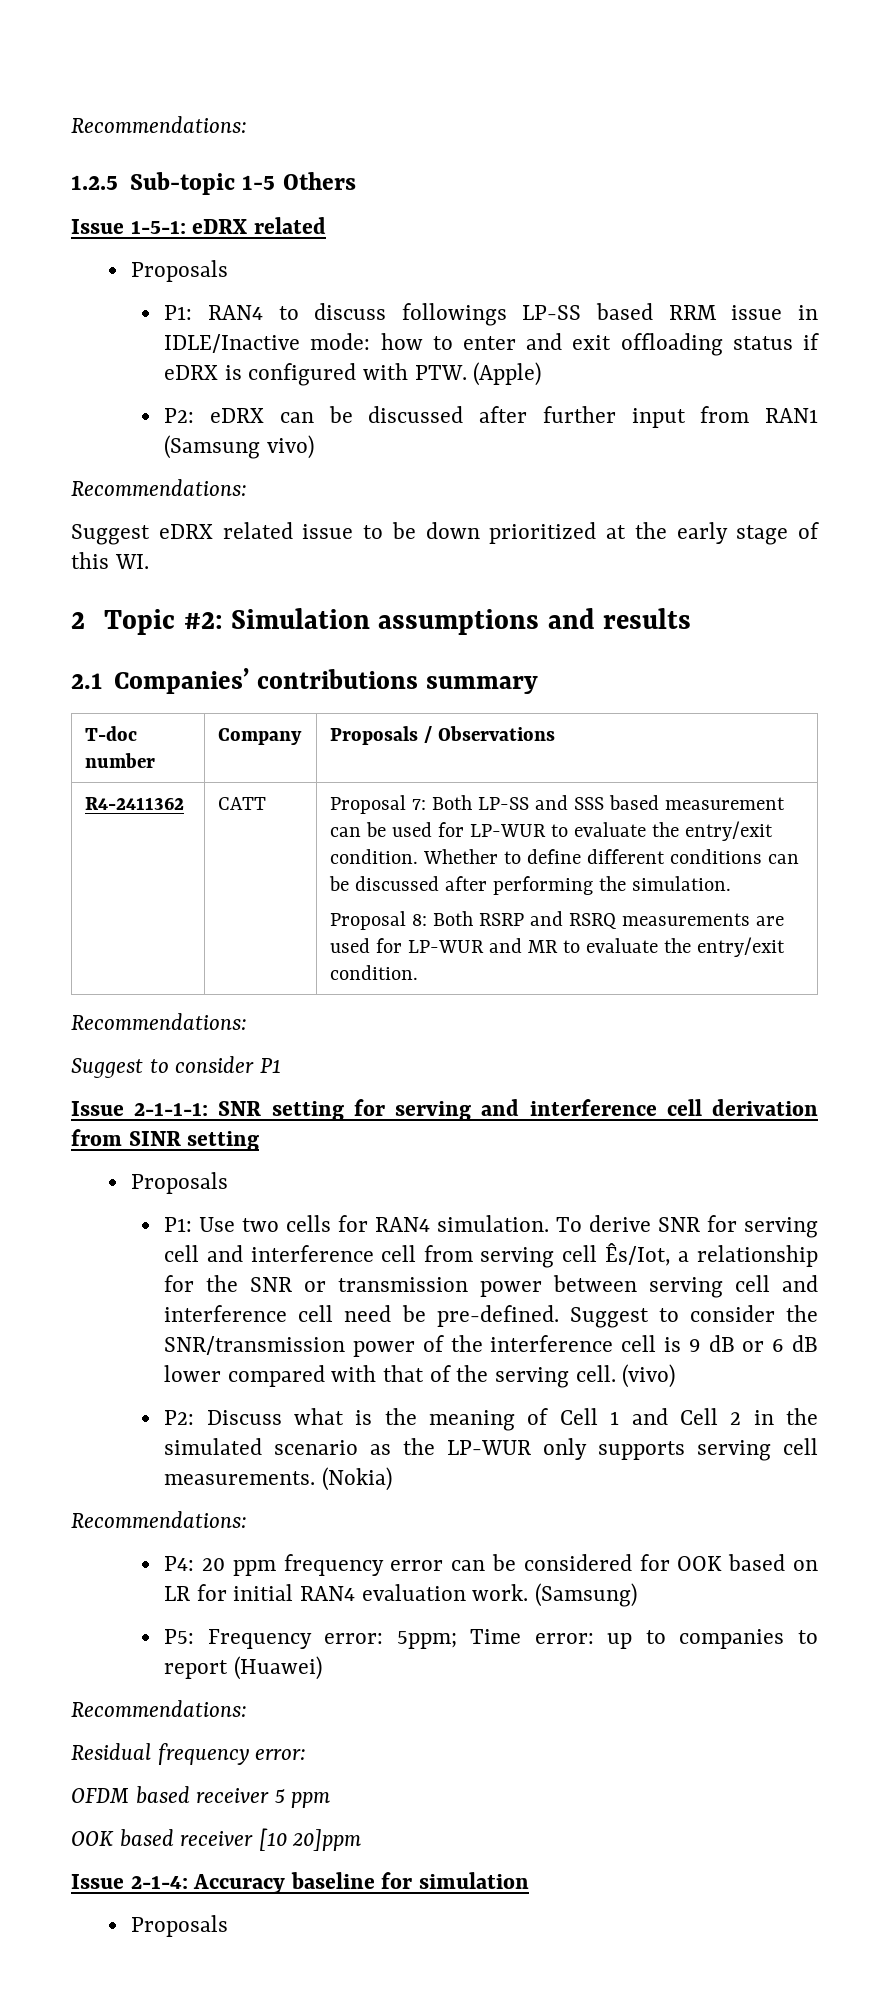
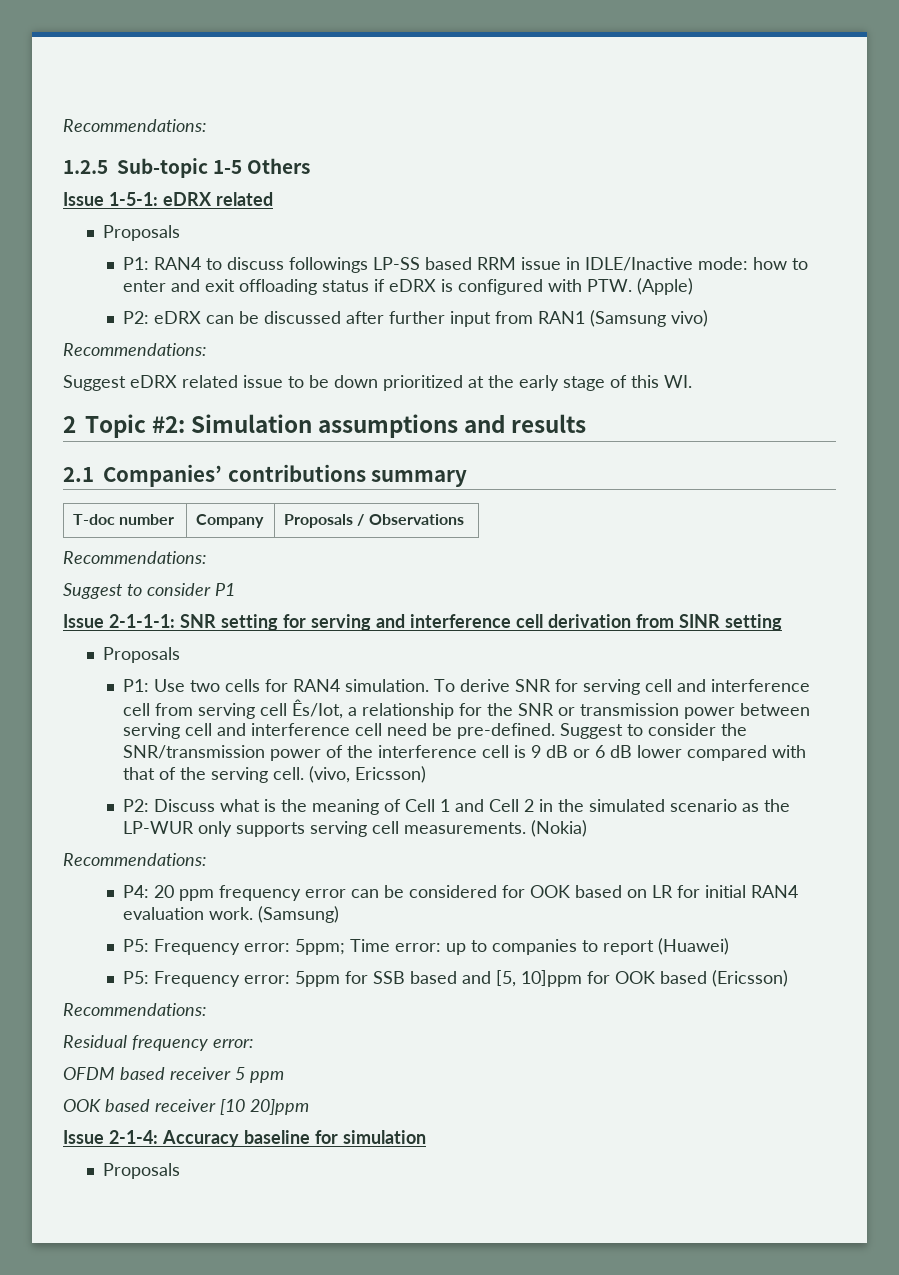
- R4-2411362 | CATT | Proposal 7: Both LP-SS and SSS based measurement can be used for LP-WUR to evaluate the entry/exit condition. Whether to define different conditions can be discussed after performing the simulation.
- Proposal 8: Both RSRP and RSRQ measurements are used for LP-WUR and MR to evaluate the entry/exit condition.
- (vivo)
+ (vivo, Ericsson)
+ P5: Frequency error: 5ppm for SSB based and [5, 10]ppm for OOK based (Ericsson)

